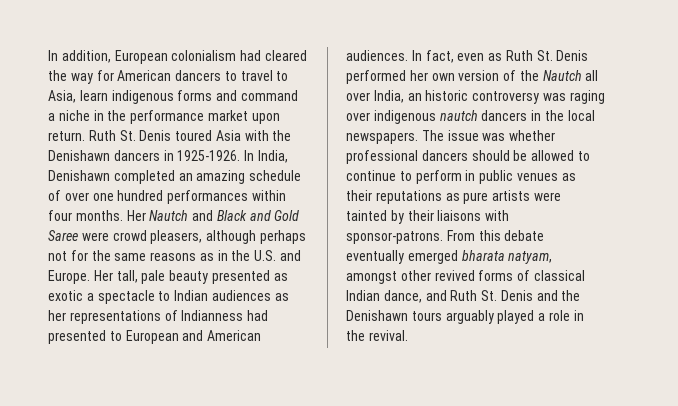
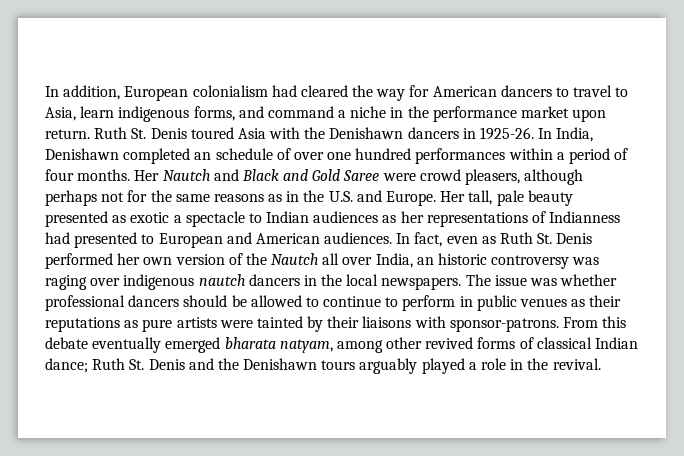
- In addition, European colonialism had cleared the way for American dancers to travel to Asia, learn indigenous forms and command a niche in the performance market upon return.
+ In addition, European colonialism had cleared the way for American dancers to travel to Asia, learn indigenous forms, and command a niche in the performance market upon return.
- Ruth St. Denis toured Asia with the Denishawn dancers in 1925-1926.
+ Ruth St. Denis toured Asia with the Denishawn dancers in 1925-26.
- In India, Denishawn completed an amazing schedule of over one hundred performances within four months.
+ In India, Denishawn completed an schedule of over one hundred performances within a period of four months.
- From this debate eventually emerged bharata natyam, amongst other revived forms of classical Indian dance, and Ruth St. Denis and the Denishawn tours arguably played a role in the revival.
+ From this debate eventually emerged bharata natyam, among other revived forms of classical Indian dance; Ruth St. Denis and the Denishawn tours arguably played a role in the revival.

